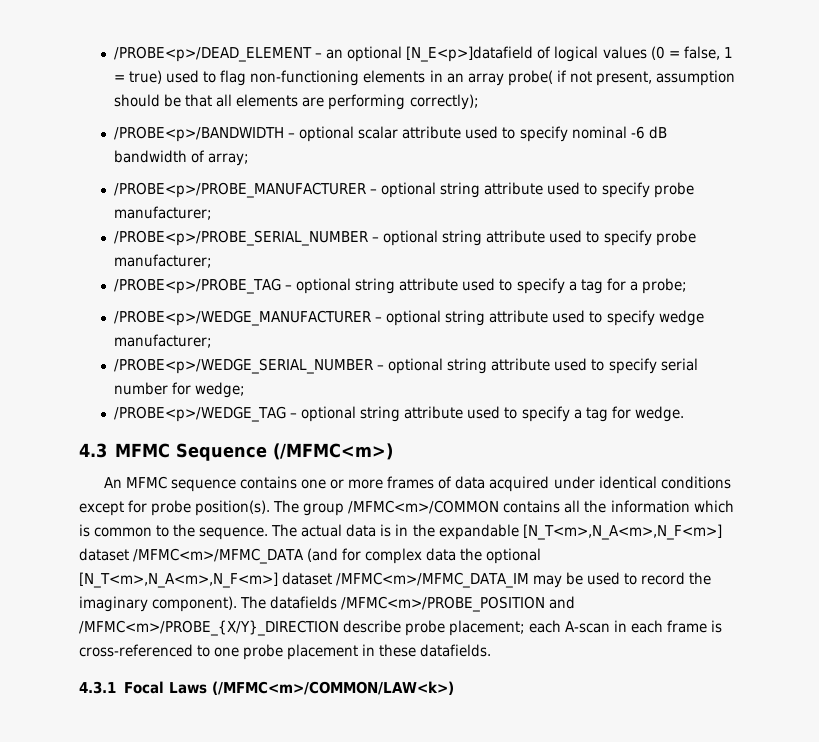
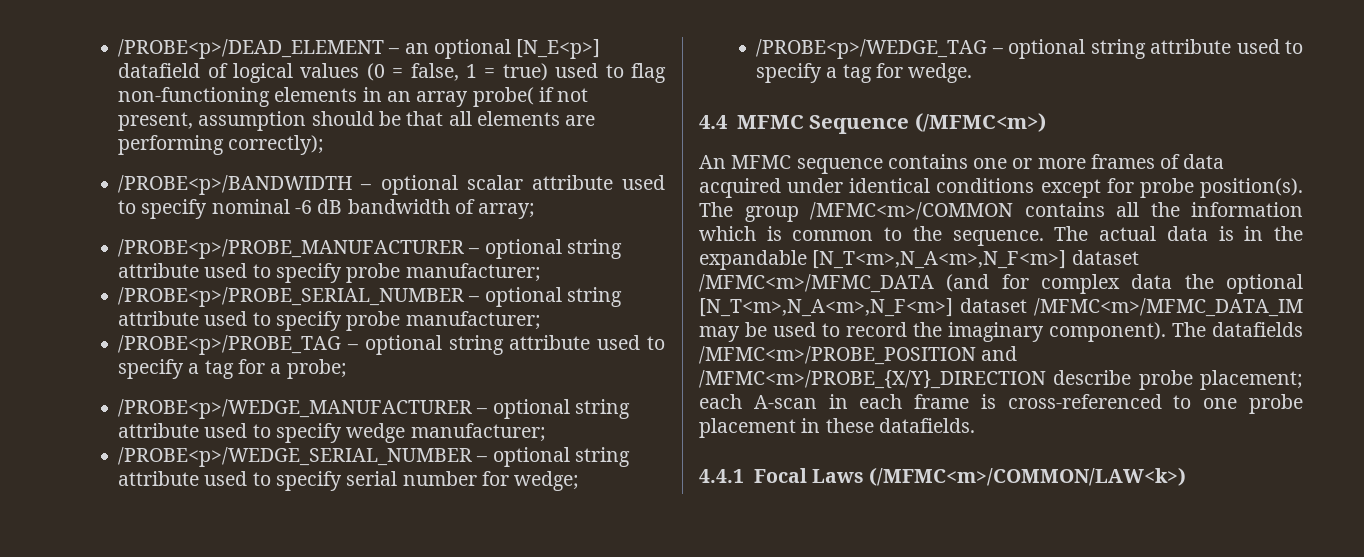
- /PROBE<p>/DEAD_ELEMENT – an optional [N_E<p>]datafield of logical values (0 = false, 1 = true) used to flag non-functioning elements in an array probe( if not present, assumption should be that all elements are performing correctly);
+ /PROBE<p>/DEAD_ELEMENT – an optional [N_E<p>] datafield of logical values (0 = false, 1 = true) used to flag non-functioning elements in an array probe( if not present, assumption should be that all elements are performing correctly);
- 4.3 MFMC Sequence (/MFMC<m>)
+ 4.4 MFMC Sequence (/MFMC<m>)
- 4.3.1 Focal Laws (/MFMC<m>/COMMON/LAW<k>)
+ 4.4.1 Focal Laws (/MFMC<m>/COMMON/LAW<k>)

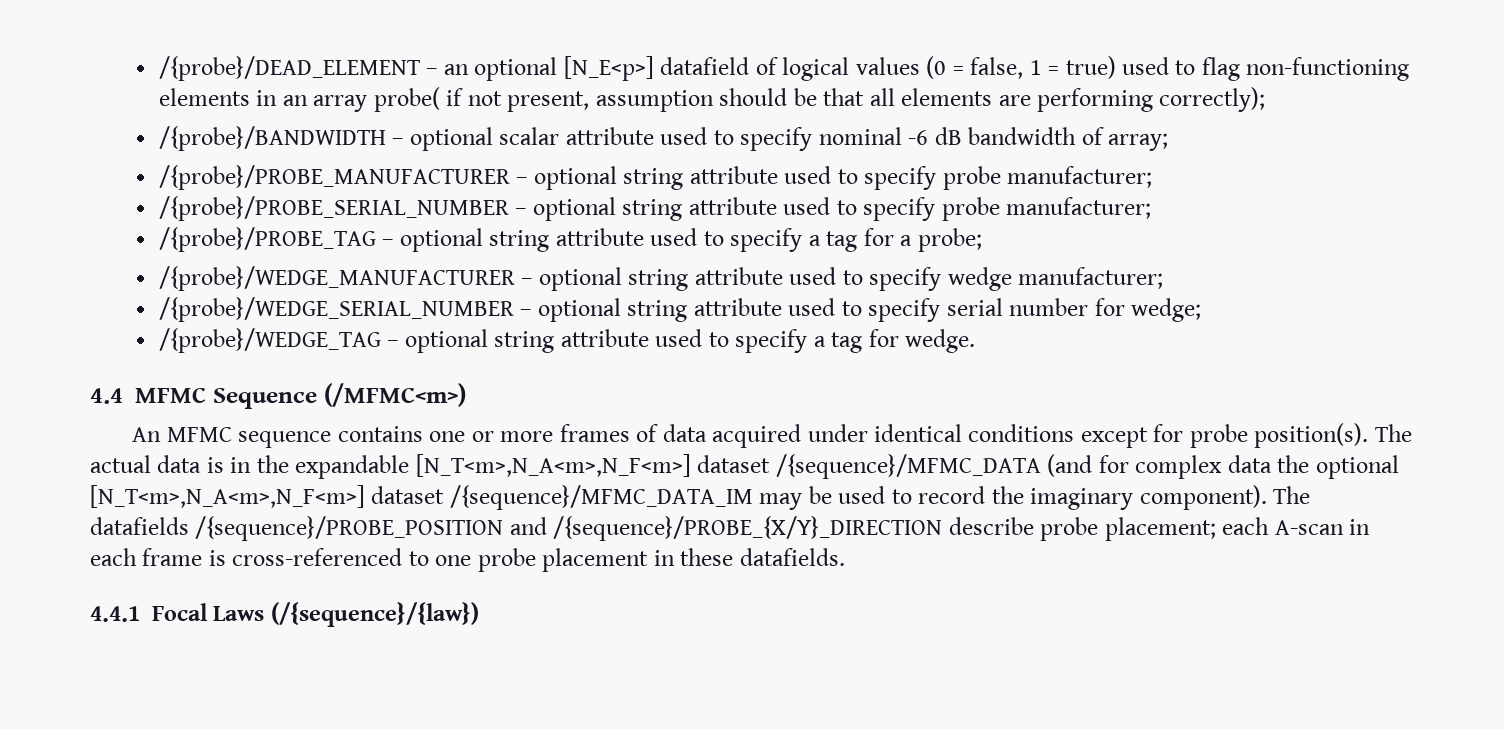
- /PROBE<p>/DEAD_ELEMENT – an optional [N_E<p>] datafield of logical values (0 = false, 1 = true) used to flag non-functioning elements in an array probe( if not present, assumption should be that all elements are performing correctly);
+ /{probe}/DEAD_ELEMENT – an optional [N_E<p>] datafield of logical values (0 = false, 1 = true) used to flag non-functioning elements in an array probe( if not present, assumption should be that all elements are performing correctly);
- /PROBE<p>/BANDWIDTH – optional scalar attribute used to specify nominal -6 dB bandwidth of array;
+ /{probe}/BANDWIDTH – optional scalar attribute used to specify nominal -6 dB bandwidth of array;
- /PROBE<p>/PROBE_MANUFACTURER – optional string attribute used to specify probe manufacturer;
- /PROBE<p>/PROBE_SERIAL_NUMBER – optional string attribute used to specify probe manufacturer;
- /PROBE<p>/PROBE_TAG – optional string attribute used to specify a tag for a probe;
+ /{probe}/PROBE_MANUFACTURER – optional string attribute used to specify probe manufacturer;
+ /{probe}/PROBE_SERIAL_NUMBER – optional string attribute used to specify probe manufacturer;
+ /{probe}/PROBE_TAG – optional string attribute used to specify a tag for a probe;
- /PROBE<p>/WEDGE_MANUFACTURER – optional string attribute used to specify wedge manufacturer;
+ /{probe}/WEDGE_MANUFACTURER – optional string attribute used to specify wedge manufacturer;
- /PROBE<p>/WEDGE_SERIAL_NUMBER – optional string attribute used to specify serial number for wedge;
+ /{probe}/WEDGE_SERIAL_NUMBER – optional string attribute used to specify serial number for wedge;
- /PROBE<p>/WEDGE_TAG – optional string attribute used to specify a tag for wedge.
+ /{probe}/WEDGE_TAG – optional string attribute used to specify a tag for wedge.
- The group /MFMC<m>/COMMON contains all the information which is common to the sequence. The actual data is in the expandable [N_T<m>,N_A<m>,N_F<m>] dataset /MFMC<m>/MFMC_DATA (and for complex data the optional [N_T<m>,N_A<m>,N_F<m>] dataset /MFMC<m>/MFMC_DATA_IM may be used to record the imaginary component).
+ The actual data is in the expandable [N_T<m>,N_A<m>,N_F<m>] dataset /{sequence}/MFMC_DATA (and for complex data the optional [N_T<m>,N_A<m>,N_F<m>] dataset /{sequence}/MFMC_DATA_IM may be used to record the imaginary component).
- The datafields /MFMC<m>/PROBE_POSITION and /MFMC<m>/PROBE_{X/Y}_DIRECTION describe probe placement; each A-scan in each frame is cross-referenced to one probe placement in these datafields.
+ The datafields /{sequence}/PROBE_POSITION and /{sequence}/PROBE_{X/Y}_DIRECTION describe probe placement; each A-scan in each frame is cross-referenced to one probe placement in these datafields.
- 4.4.1 Focal Laws (/MFMC<m>/COMMON/LAW<k>)
+ 4.4.1 Focal Laws (/{sequence}/{law})

